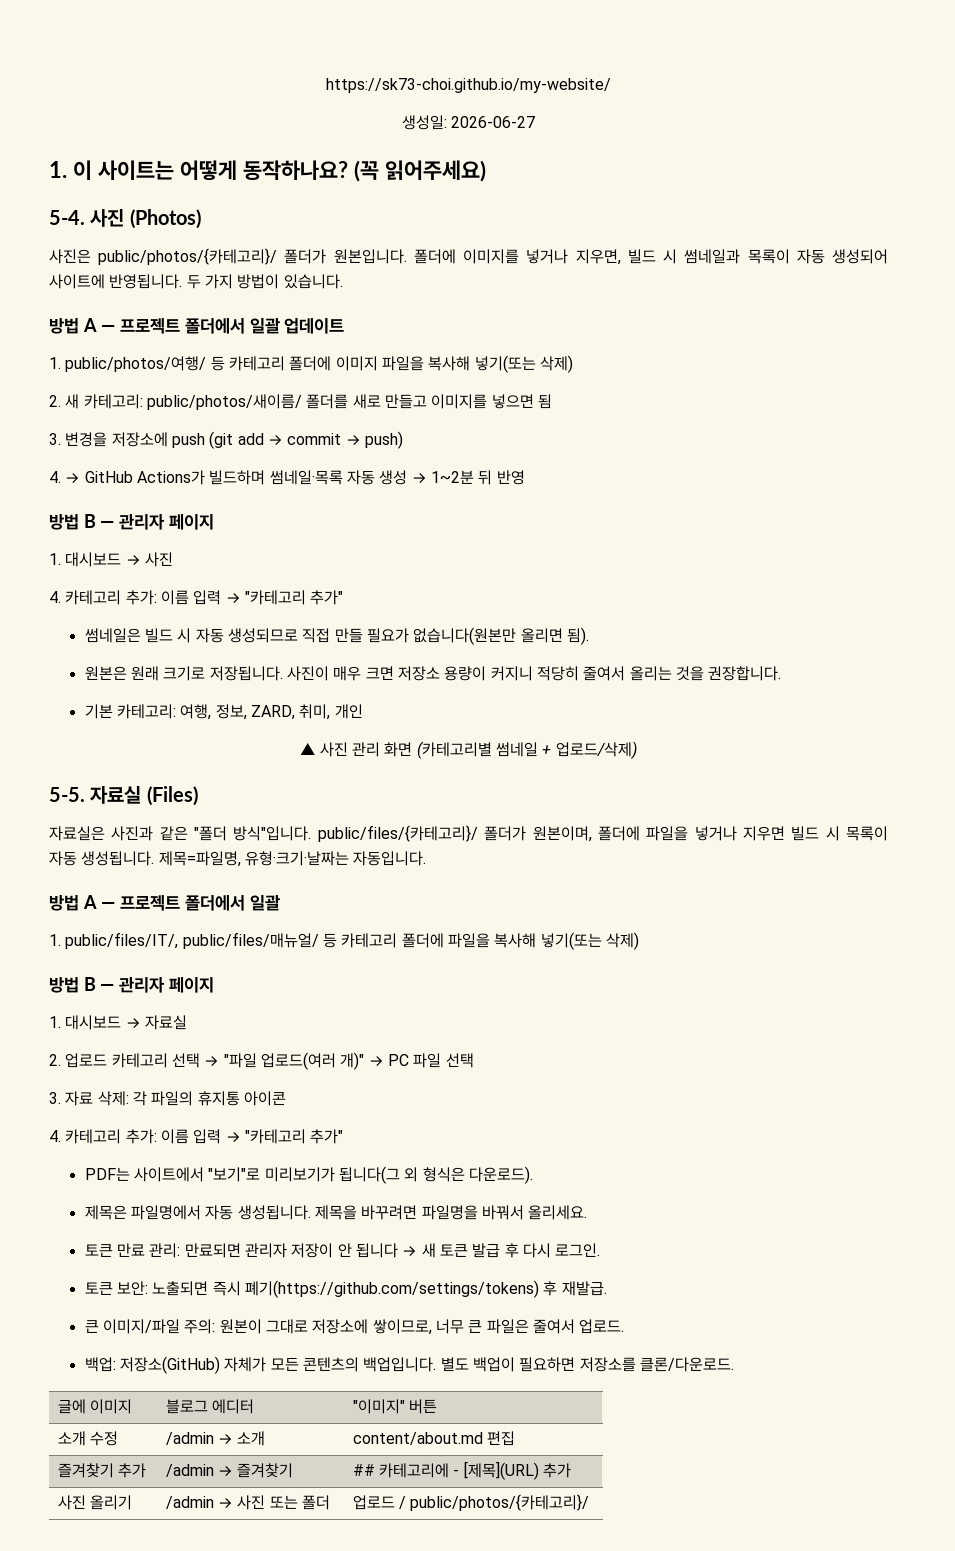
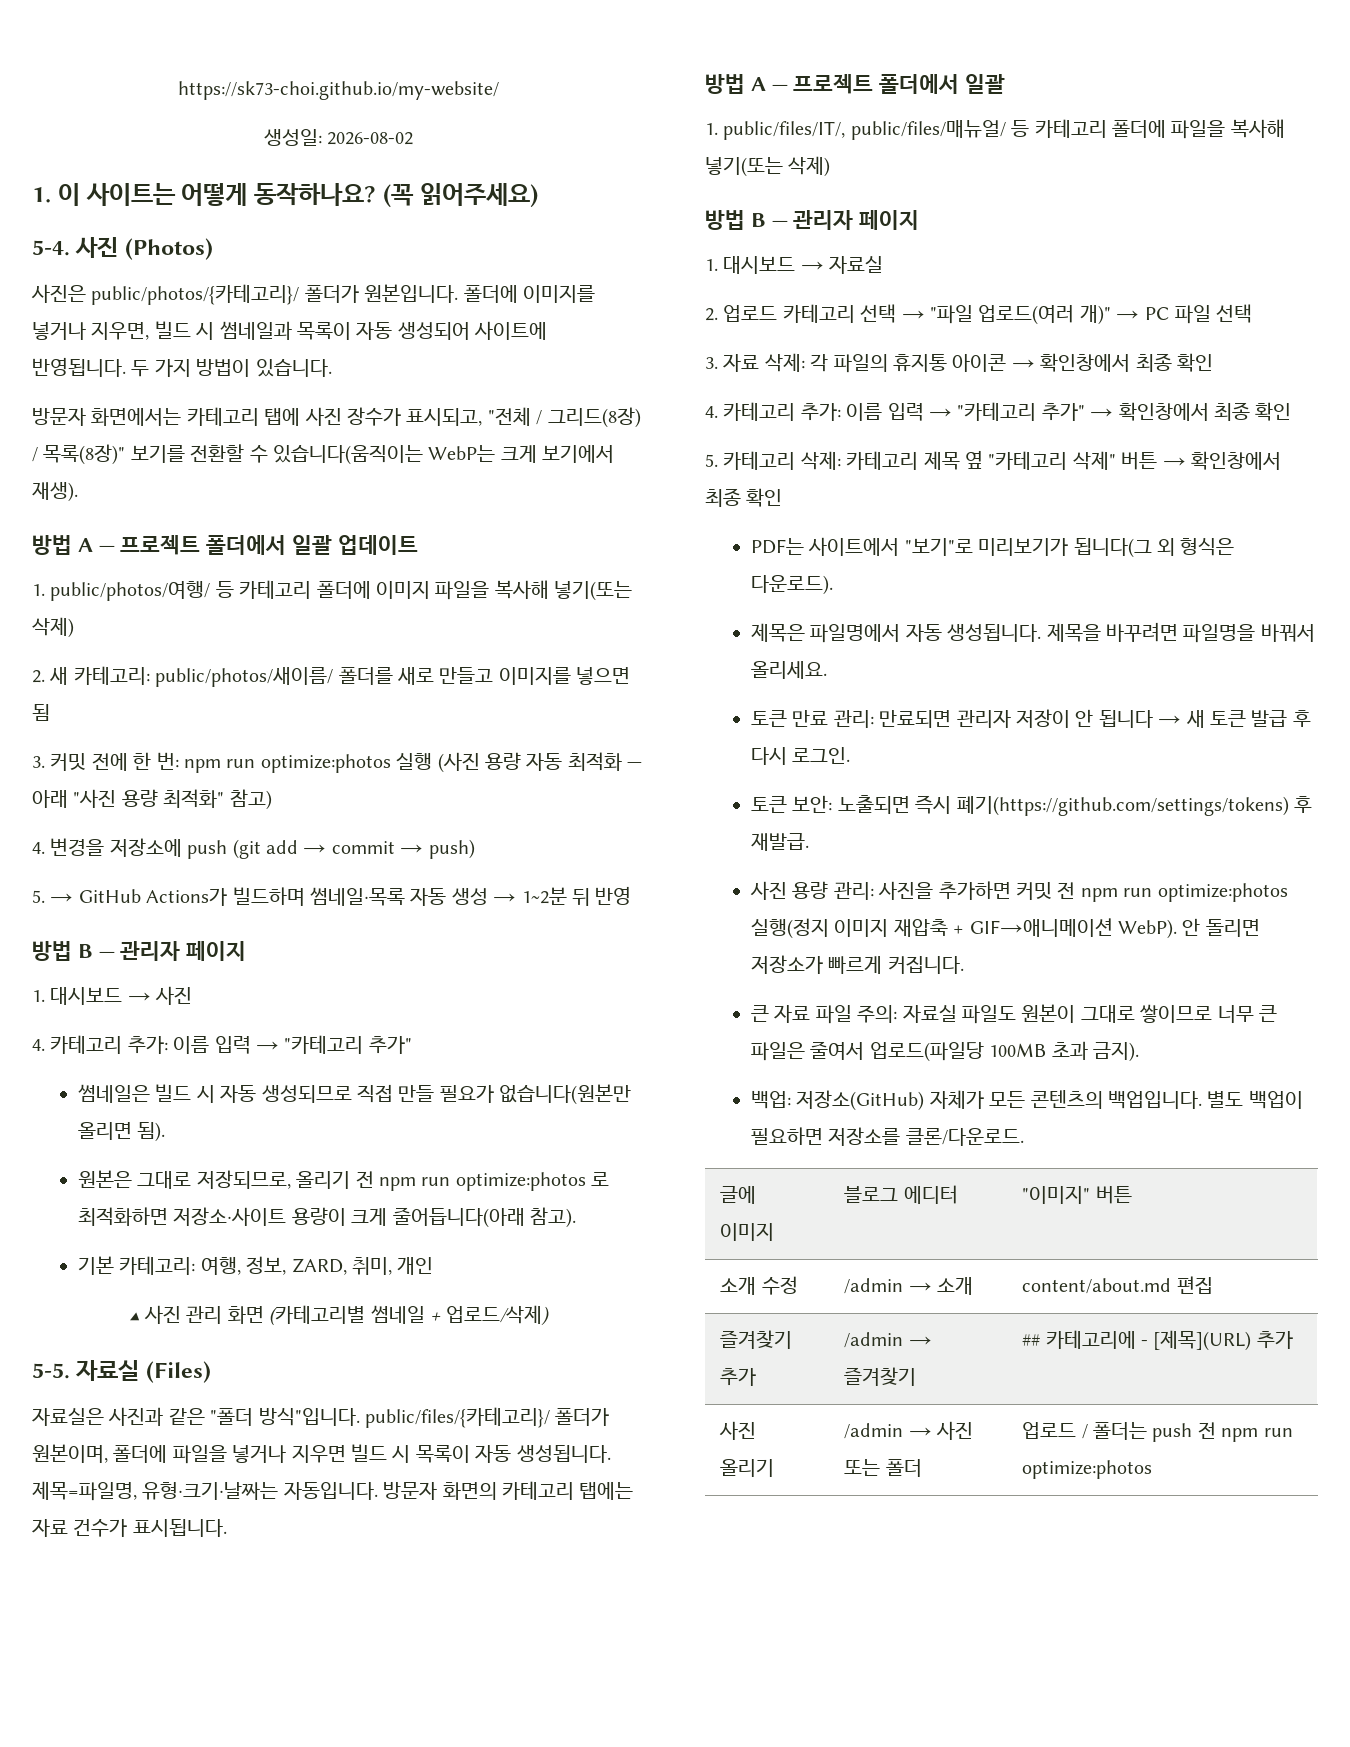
- 생성일: 2026-06-27
+ 생성일: 2026-08-02
+ 방문자 화면에서는 카테고리 탭에 사진 장수가 표시되고, "전체 / 그리드(8장) / 목록(8장)" 보기를 전환할 수 있습니다(움직이는 WebP는 크게 보기에서 재생).
- 3. 변경을 저장소에 push (git add → commit → push)
+ 3. 커밋 전에 한 번: npm run optimize:photos 실행 (사진 용량 자동 최적화 — 아래 "사진 용량 최적화" 참고)
+ 4. 변경을 저장소에 push (git add → commit → push)
- 4. → GitHub Actions가 빌드하며 썸네일·목록 자동 생성 → 1~2분 뒤 반영
+ 5. → GitHub Actions가 빌드하며 썸네일·목록 자동 생성 → 1~2분 뒤 반영
- 원본은 원래 크기로 저장됩니다. 사진이 매우 크면 저장소 용량이 커지니 적당히 줄여서 올리는 것을 권장합니다.
+ 원본은 그대로 저장되므로, 올리기 전 npm run optimize:photos 로 최적화하면 저장소·사이트 용량이 크게 줄어듭니다(아래 참고).
+ 방문자 화면의 카테고리 탭에는 자료 건수가 표시됩니다.
- 3. 자료 삭제: 각 파일의 휴지통 아이콘
- 4. 카테고리 추가: 이름 입력 → "카테고리 추가"
+ 3. 자료 삭제: 각 파일의 휴지통 아이콘 → 확인창에서 최종 확인
+ 4. 카테고리 추가: 이름 입력 → "카테고리 추가" → 확인창에서 최종 확인
+ 5. 카테고리 삭제: 카테고리 제목 옆 "카테고리 삭제" 버튼 → 확인창에서 최종 확인
- 큰 이미지/파일 주의: 원본이 그대로 저장소에 쌓이므로, 너무 큰 파일은 줄여서 업로드.
+ 사진 용량 관리: 사진을 추가하면 커밋 전 npm run optimize:photos 실행(정지 이미지 재압축 + GIF→애니메이션 WebP). 안 돌리면 저장소가 빠르게 커집니다.
+ 큰 자료 파일 주의: 자료실 파일도 원본이 그대로 쌓이므로 너무 큰 파일은 줄여서 업로드(파일당 100MB 초과 금지).
- 사진 올리기 | /admin → 사진 또는 폴더 | 업로드 / public/photos/{카테고리}/
+ 사진 올리기 | /admin → 사진 또는 폴더 | 업로드 / 폴더는 push 전 npm run optimize:photos

